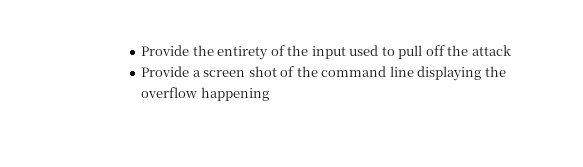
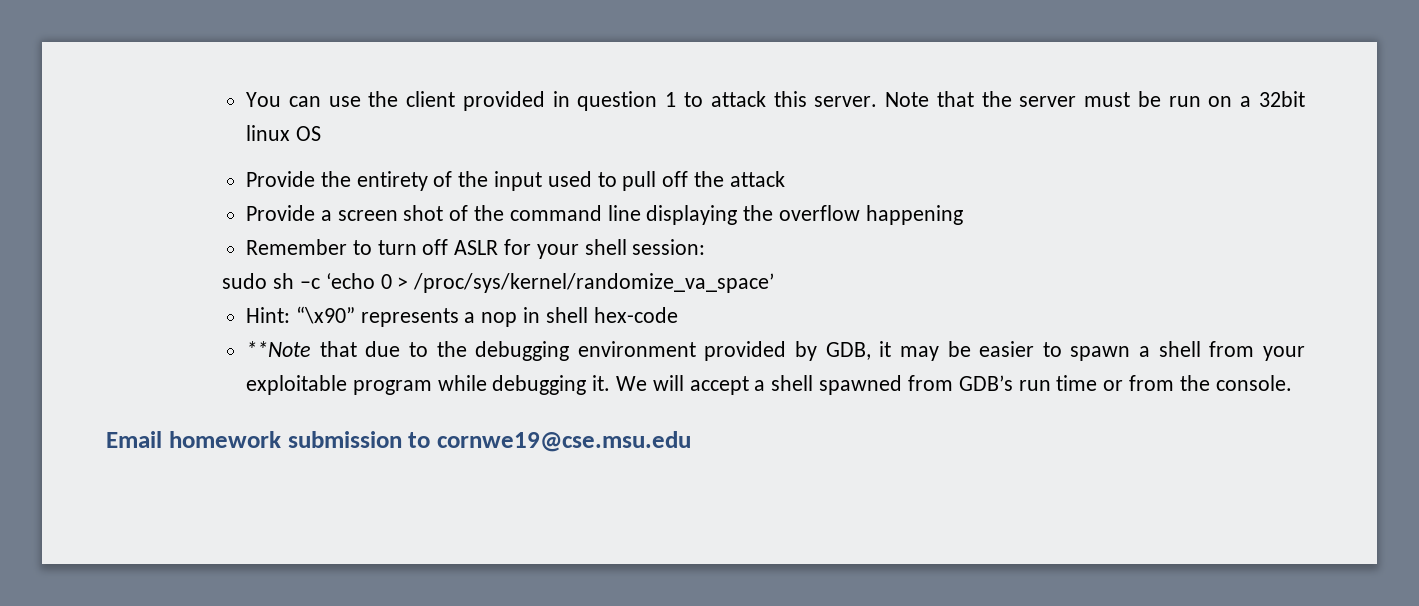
+ You can use the client provided in question 1 to attack this server. Note that the server must be run on a 32bit linux OS
+ Remember to turn off ASLR for your shell session:
+ sudo sh –c ‘echo 0 > /proc/sys/kernel/randomize_va_space’
+ Hint: “\x90” represents a nop in shell hex-code
+ **Note that due to the debugging environment provided by GDB, it may be easier to spawn a shell from your exploitable program while debugging it. We will accept a shell spawned from GDB’s run time or from the console.
+ Email homework submission to cornwe19@cse.msu.edu

